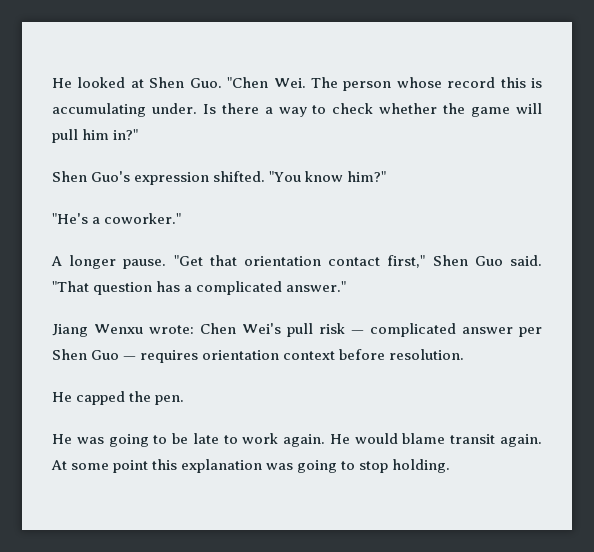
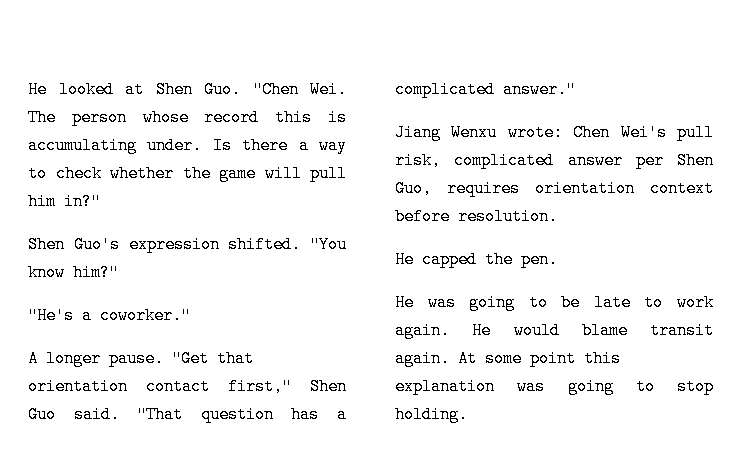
- Jiang Wenxu wrote: Chen Wei's pull risk — complicated answer per Shen Guo — requires orientation context before resolution.
+ Jiang Wenxu wrote: Chen Wei's pull risk, complicated answer per Shen Guo, requires orientation context before resolution.

